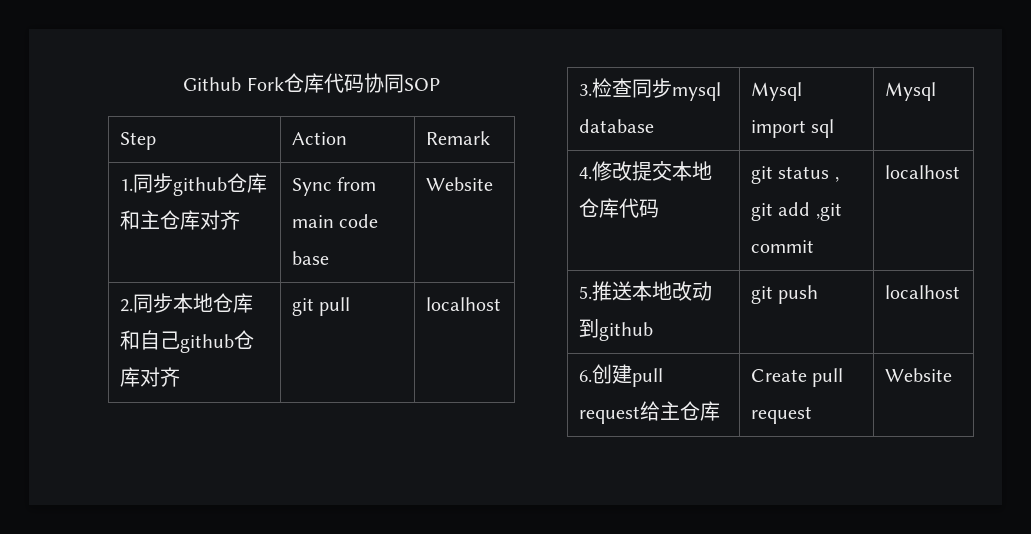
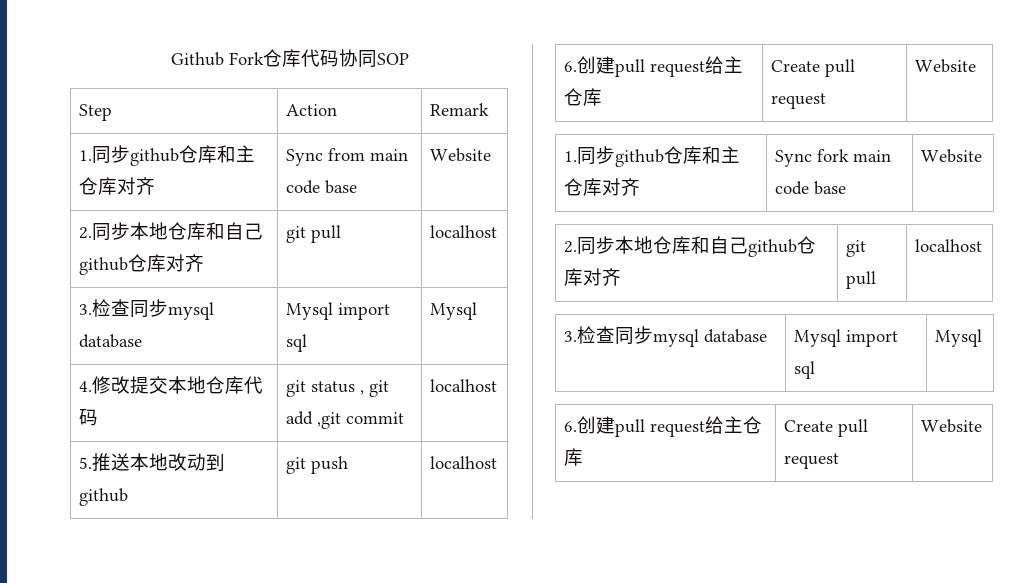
+ 1.同步github仓库和主仓库对齐 | Sync fork main code base | Website
+ 2.同步本地仓库和自己github仓库对齐 | git pull | localhost
+ 3.检查同步mysql database | Mysql import sql | Mysql
+ 6.创建pull request给主仓库 | Create pull request | Website

